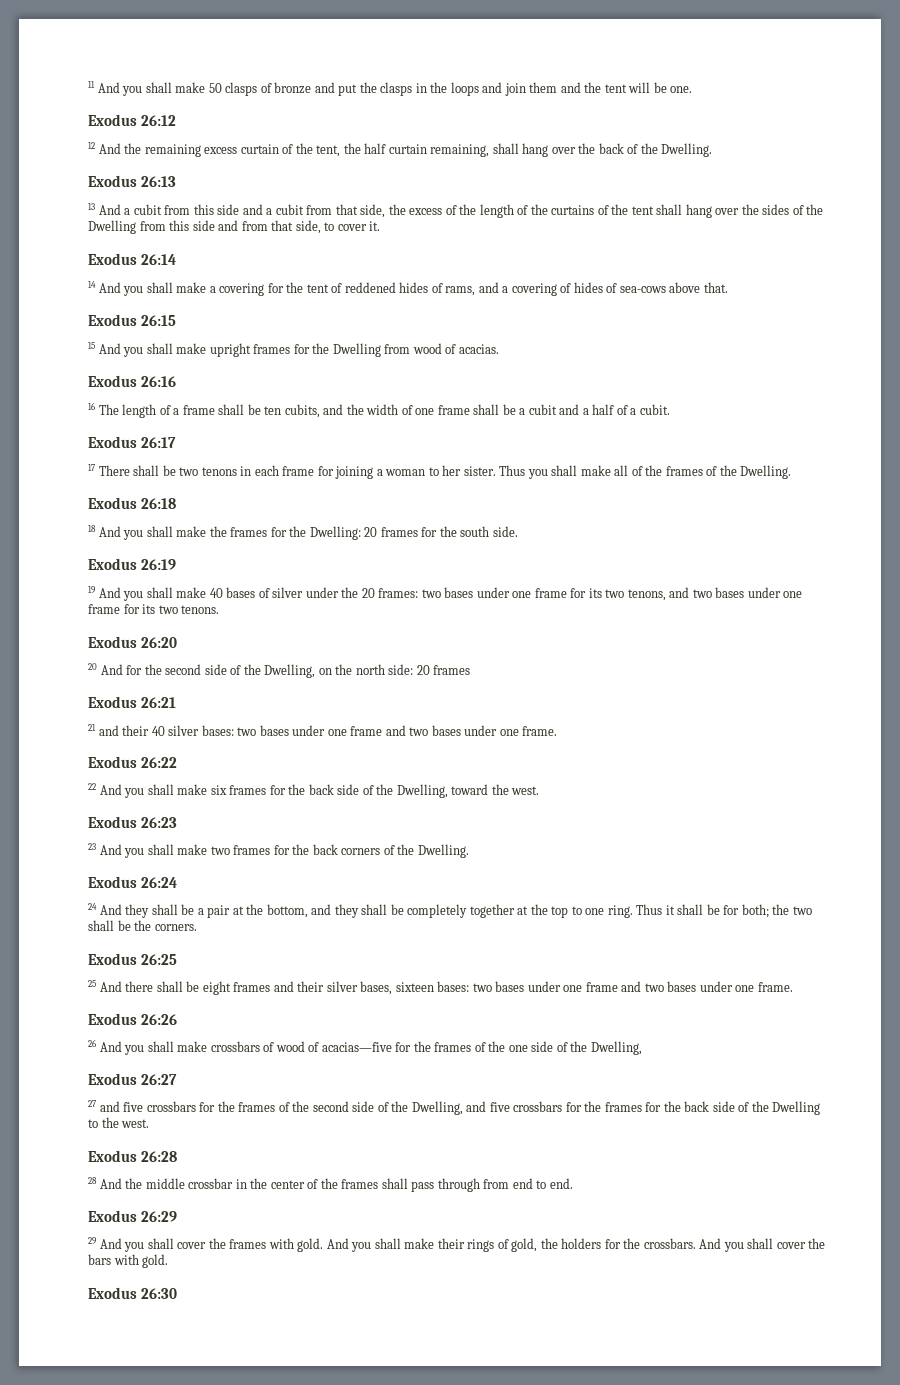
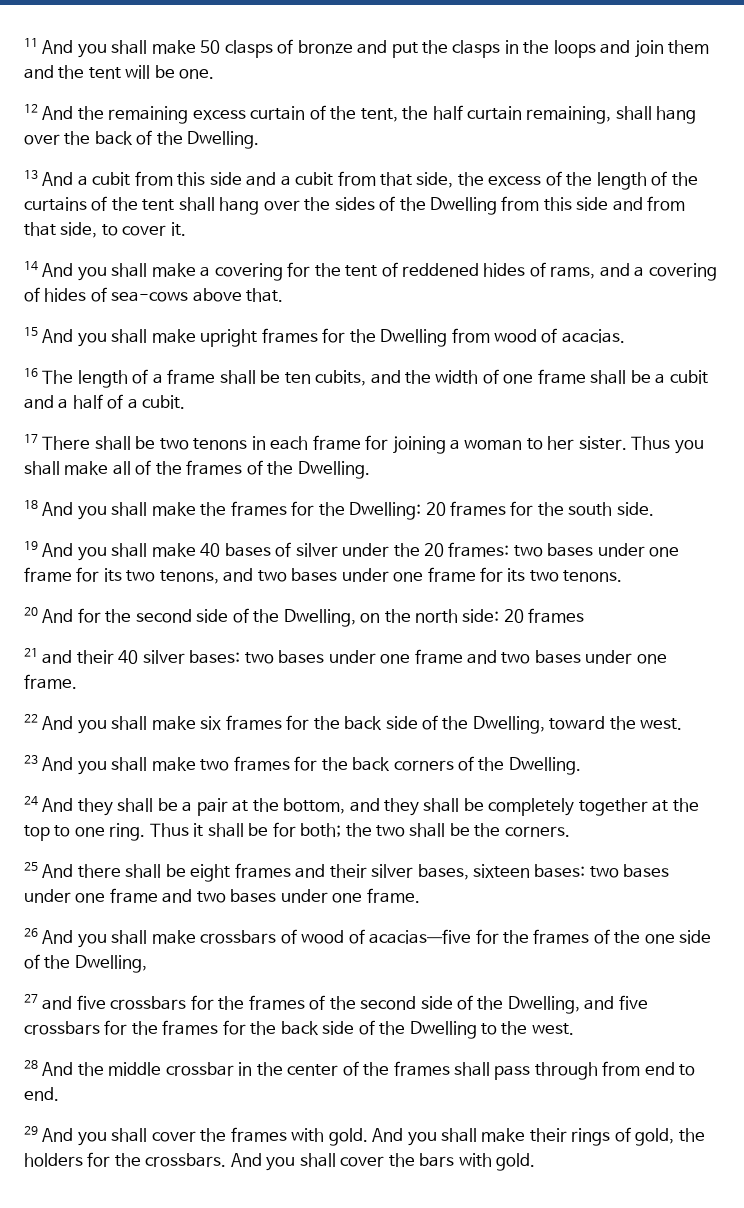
- Exodus 26:12
- Exodus 26:13
- Exodus 26:14
- Exodus 26:15
- Exodus 26:16
- Exodus 26:17
- Exodus 26:18
- Exodus 26:19
- Exodus 26:20
- Exodus 26:21
- Exodus 26:22
- Exodus 26:23
- Exodus 26:24
- Exodus 26:25
- Exodus 26:26
- Exodus 26:27
- Exodus 26:28
- Exodus 26:29
- Exodus 26:30

